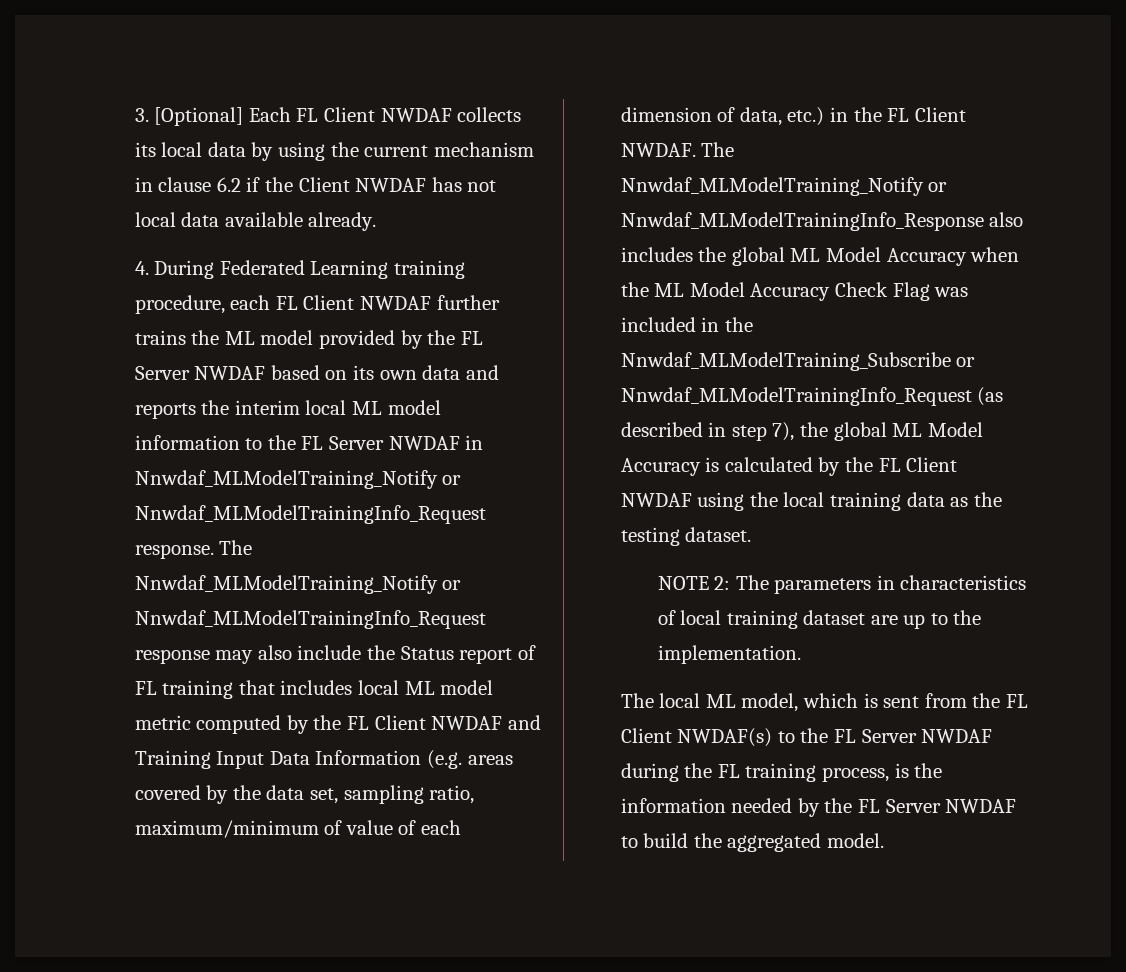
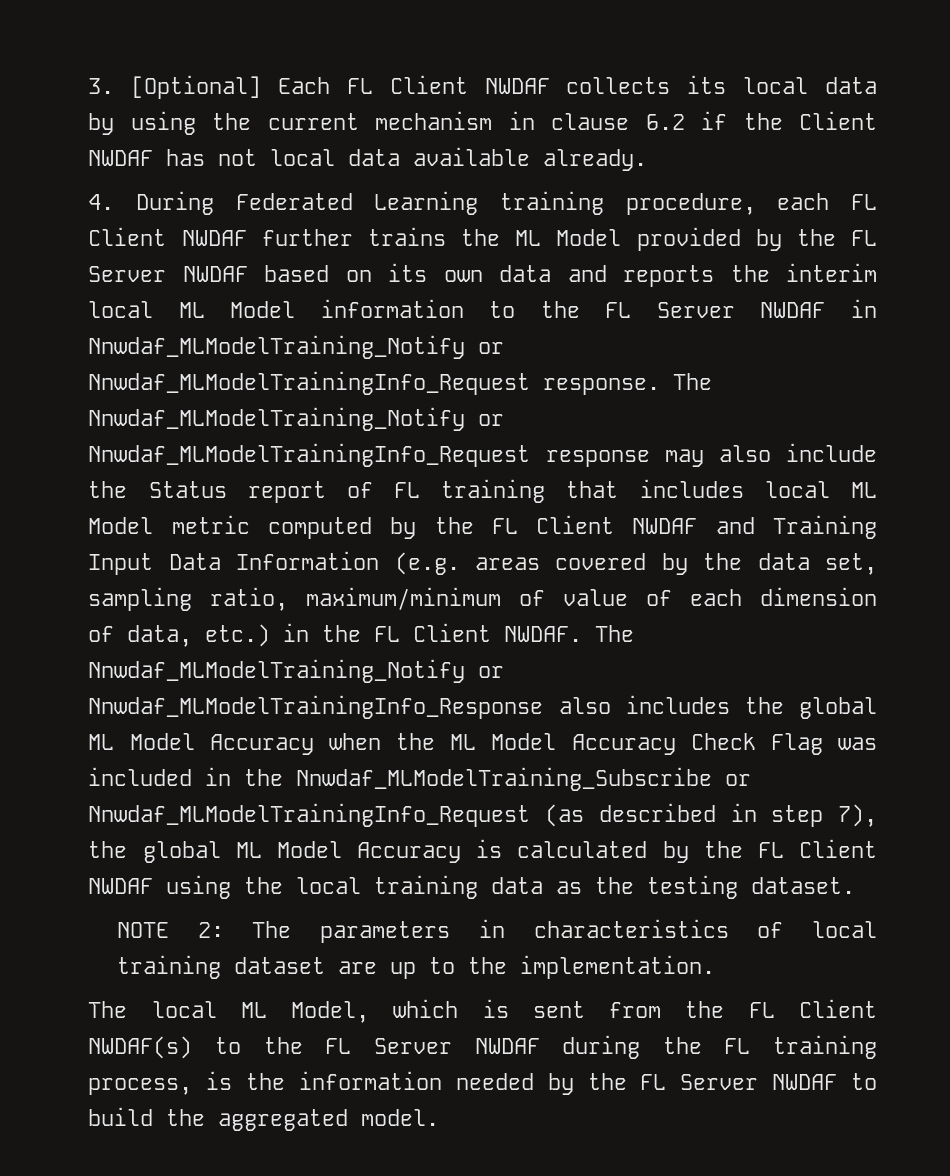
- 4. During Federated Learning training procedure, each FL Client NWDAF further trains the ML model provided by the FL Server NWDAF based on its own data and reports the interim local ML model information to the FL Server NWDAF in Nnwdaf_MLModelTraining_Notify or Nnwdaf_MLModelTrainingInfo_Request response.
+ 4. During Federated Learning training procedure, each FL Client NWDAF further trains the ML Model provided by the FL Server NWDAF based on its own data and reports the interim local ML Model information to the FL Server NWDAF in Nnwdaf_MLModelTraining_Notify or Nnwdaf_MLModelTrainingInfo_Request response.
- The Nnwdaf_MLModelTraining_Notify or Nnwdaf_MLModelTrainingInfo_Request response may also include the Status report of FL training that includes local ML model metric computed by the FL Client NWDAF and Training Input Data Information (e.g. areas covered by the data set, sampling ratio, maximum/minimum of value of each dimension of data, etc.) in the FL Client NWDAF.
+ The Nnwdaf_MLModelTraining_Notify or Nnwdaf_MLModelTrainingInfo_Request response may also include the Status report of FL training that includes local ML Model metric computed by the FL Client NWDAF and Training Input Data Information (e.g. areas covered by the data set, sampling ratio, maximum/minimum of value of each dimension of data, etc.) in the FL Client NWDAF.
- The local ML model, which is sent from the FL Client NWDAF(s) to the FL Server NWDAF during the FL training process, is the information needed by the FL Server NWDAF to build the aggregated model.
+ The local ML Model, which is sent from the FL Client NWDAF(s) to the FL Server NWDAF during the FL training process, is the information needed by the FL Server NWDAF to build the aggregated model.

